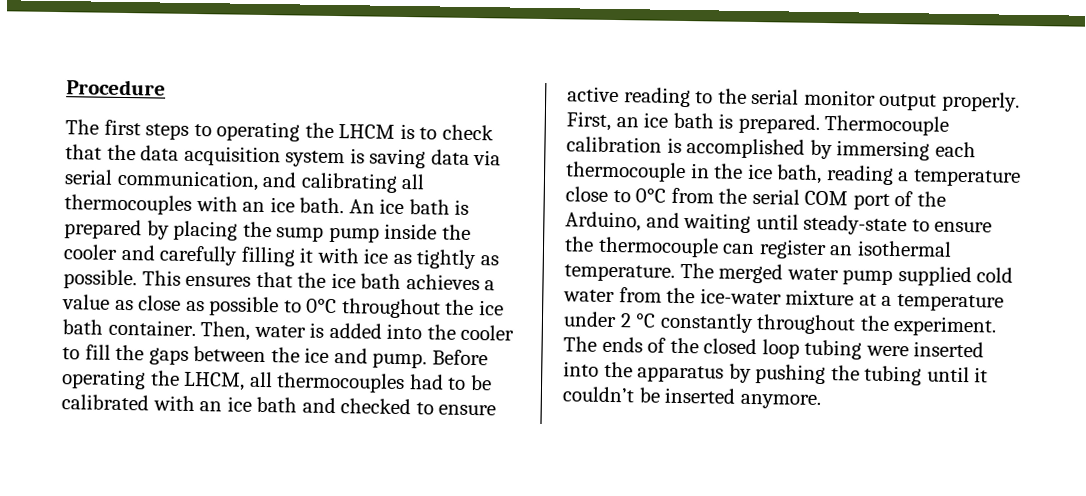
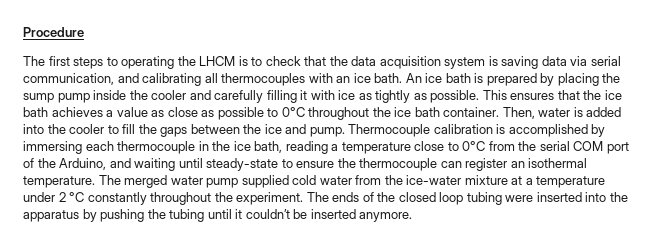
- Before operating the LHCM, all thermocouples had to be calibrated with an ice bath and checked to ensure active reading to the serial monitor output properly. First, an ice bath is prepared.

